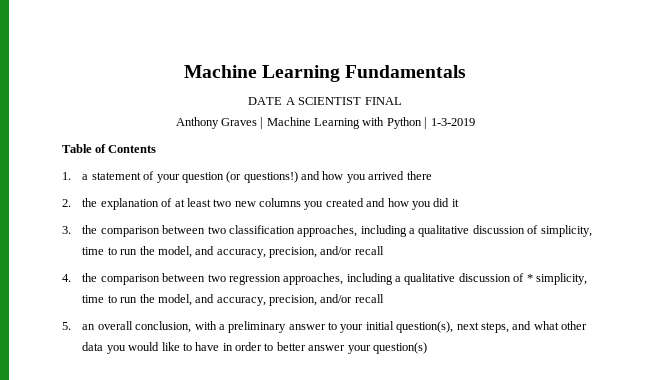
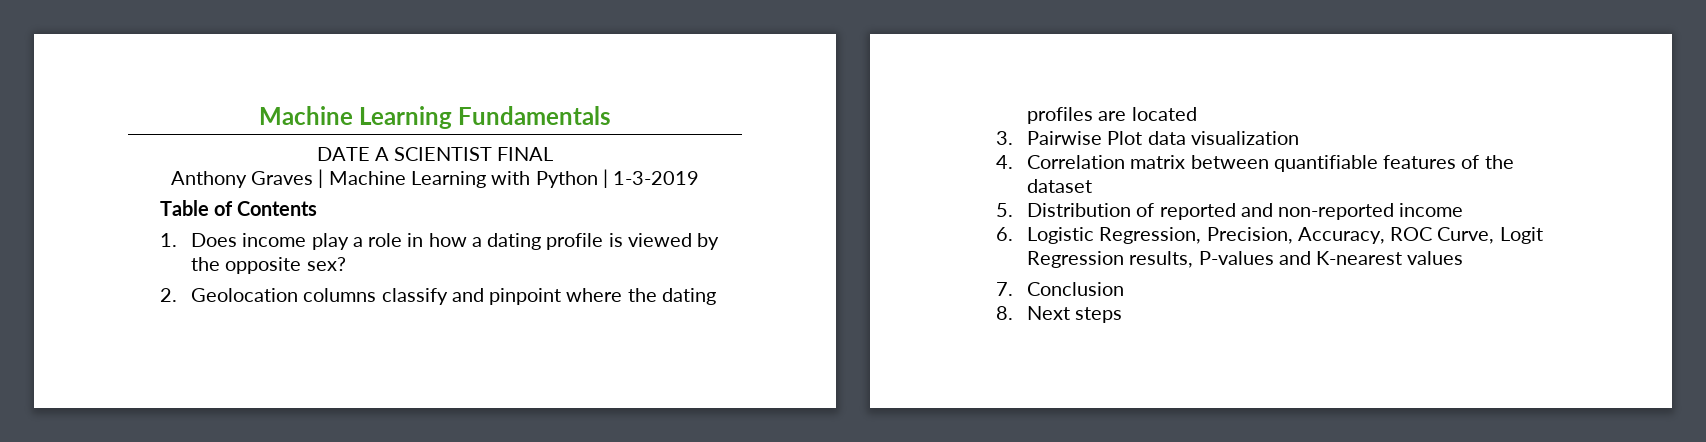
- 1. a statement of your question (or questions!) and how you arrived there
- 2. the explanation of at least two new columns you created and how you did it
- 3. the comparison between two classification approaches, including a qualitative discussion of simplicity, time to run the model, and accuracy, precision, and/or recall
- 4. the comparison between two regression approaches, including a qualitative discussion of * simplicity, time to run the model, and accuracy, precision, and/or recall
- 5. an overall conclusion, with a preliminary answer to your initial question(s), next steps, and what other data you would like to have in order to better answer your question(s)
+ 1. Does income play a role in how a dating profile is viewed by the opposite sex?
+ 2. Geolocation columns classify and pinpoint where the dating profiles are located
+ 3. Pairwise Plot data visualization
+ 4. Correlation matrix between quantifiable features of the dataset
+ 5. Distribution of reported and non-reported income
+ 6. Logistic Regression, Precision, Accuracy, ROC Curve, Logit Regression results, P-values and K-nearest values
+ 7. Conclusion
+ 8. Next steps

